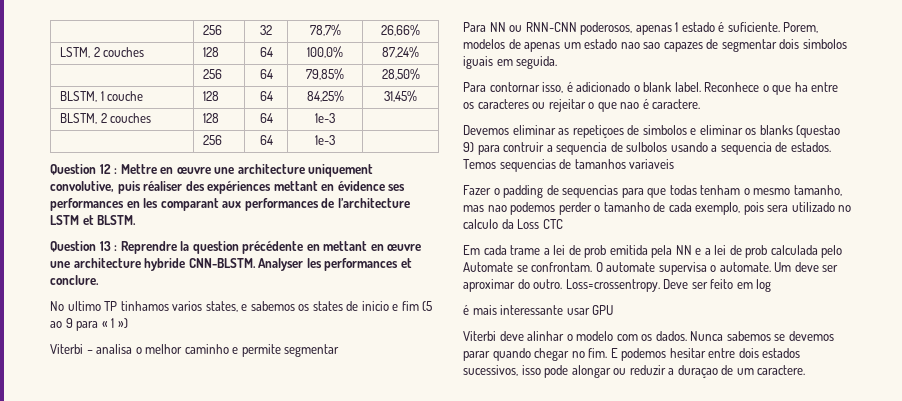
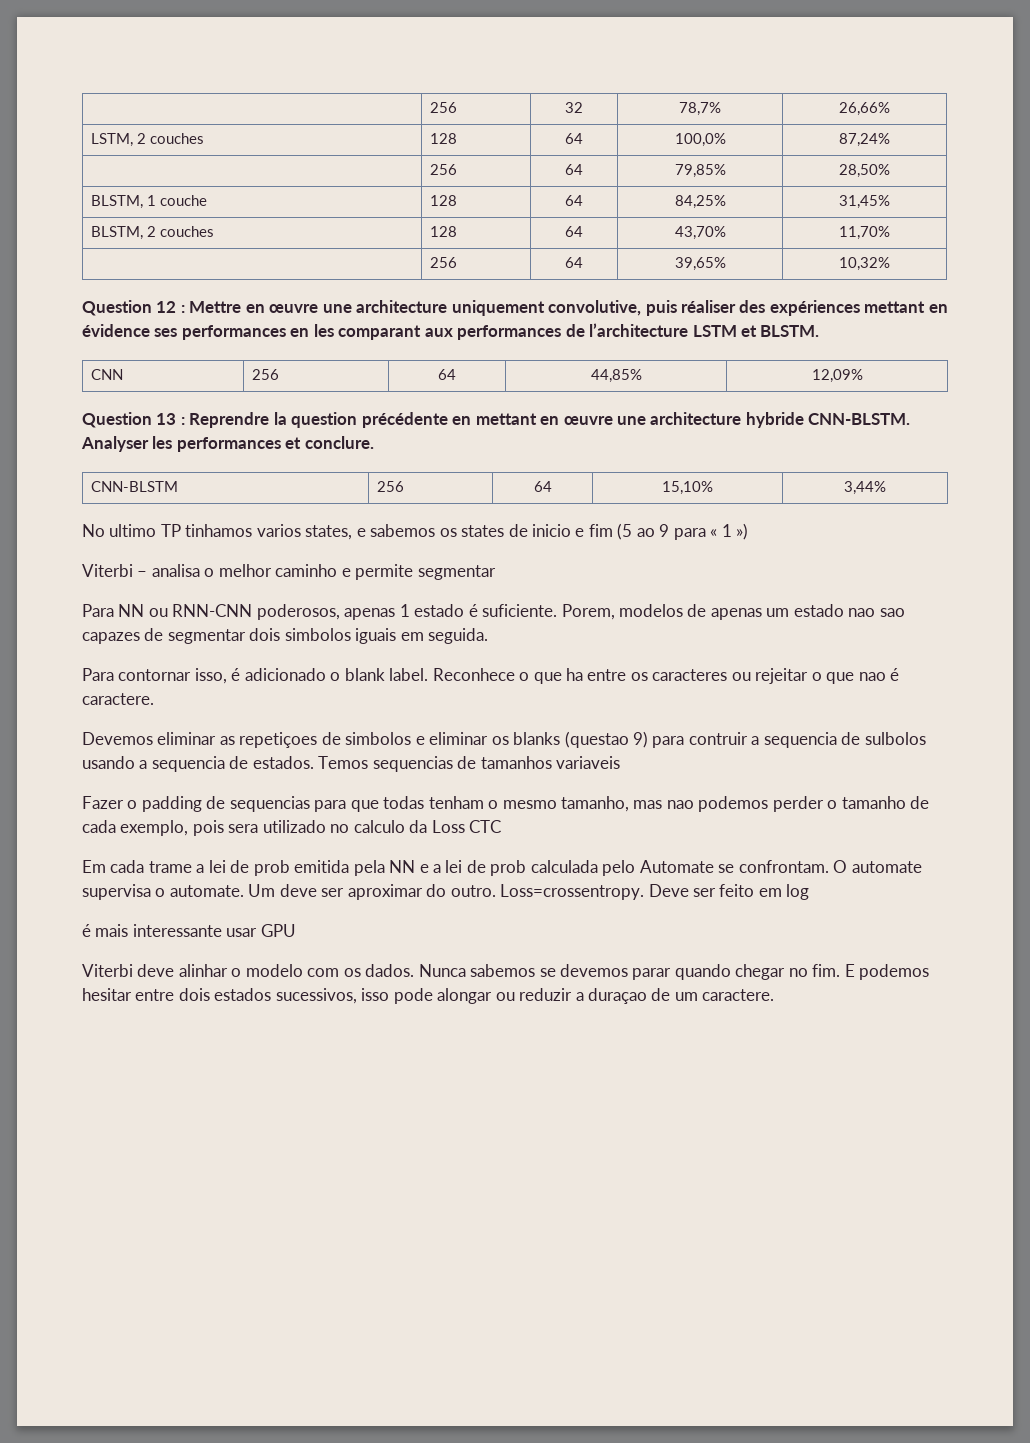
- BLSTM, 2 couches | 128 | 64 | 1e-3 |
- | 256 | 64 | 1e-3 |
+ BLSTM, 2 couches | 128 | 64 | 43,70% | 11,70%
+ | 256 | 64 | 39,65% | 10,32%
+ CNN | 256 | 64 | 44,85% | 12,09%
+ CNN-BLSTM | 256 | 64 | 15,10% | 3,44%

